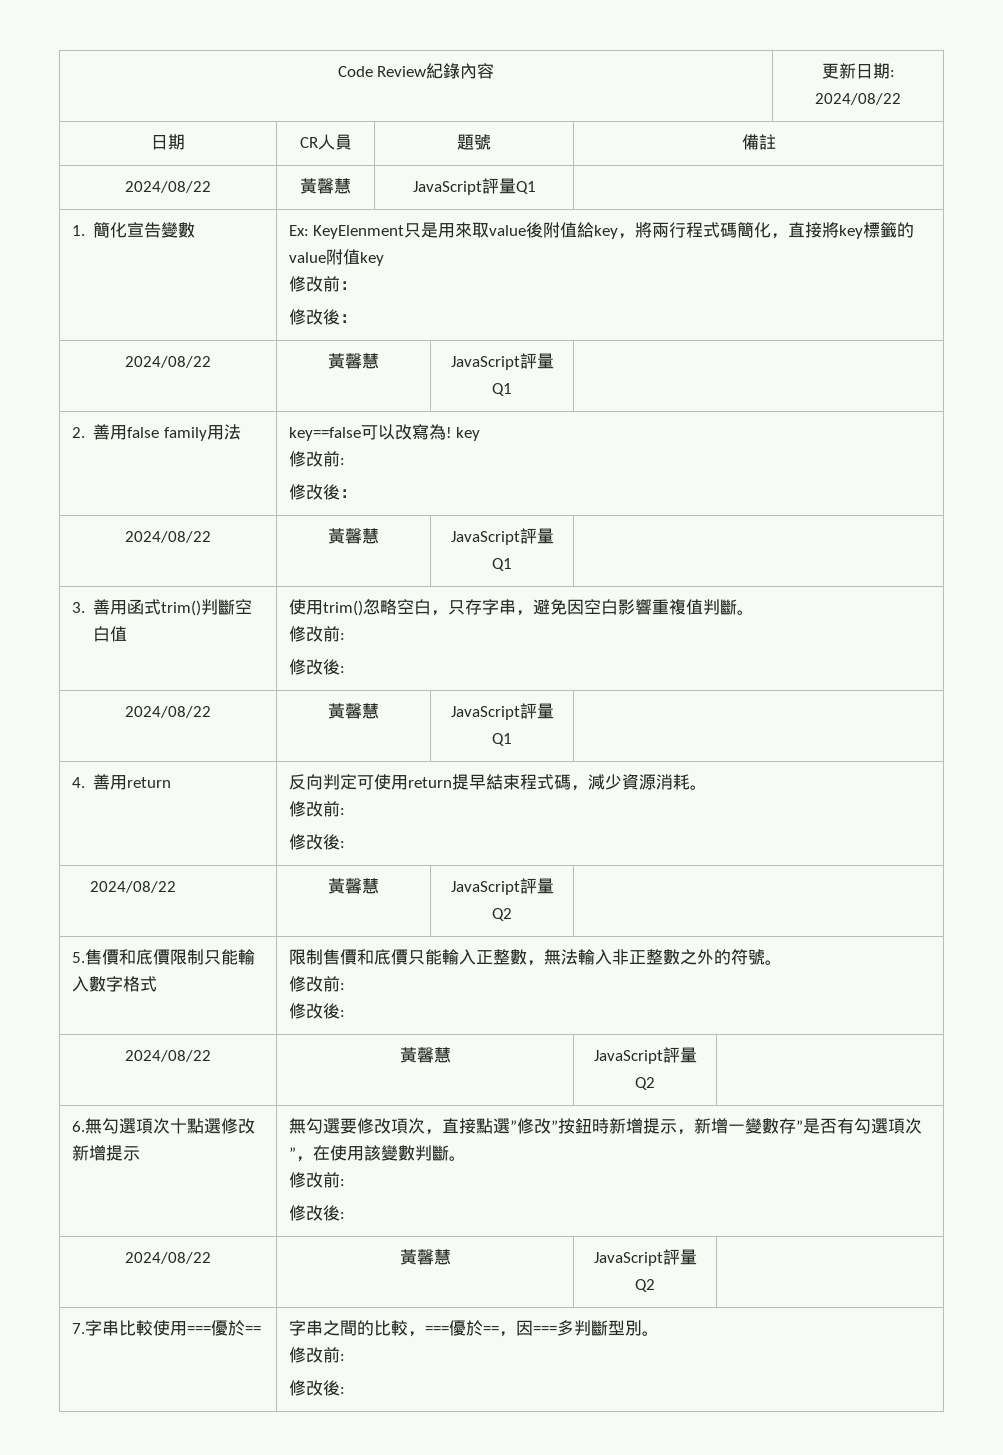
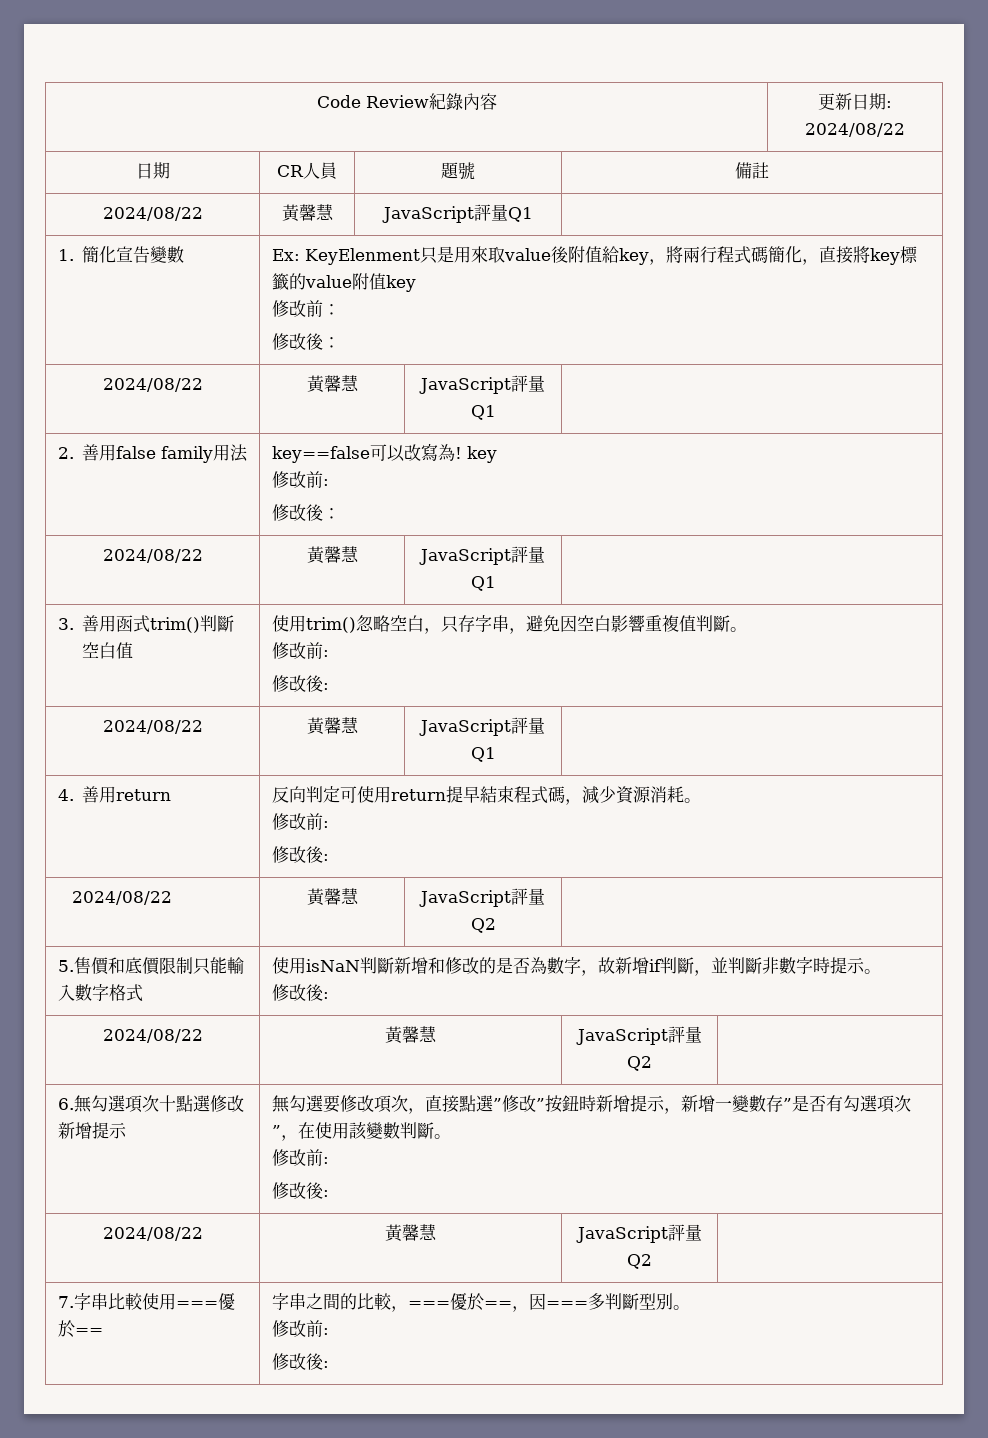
- 5.售價和底價限制只能輸入數字格式 | 限制售價和底價只能輸入正整數，無法輸入非正整數之外的符號。
- 修改前:
+ 5.售價和底價限制只能輸入數字格式 | 使用isNaN判斷新增和修改的是否為數字，故新增if判斷，並判斷非數字時提示。

